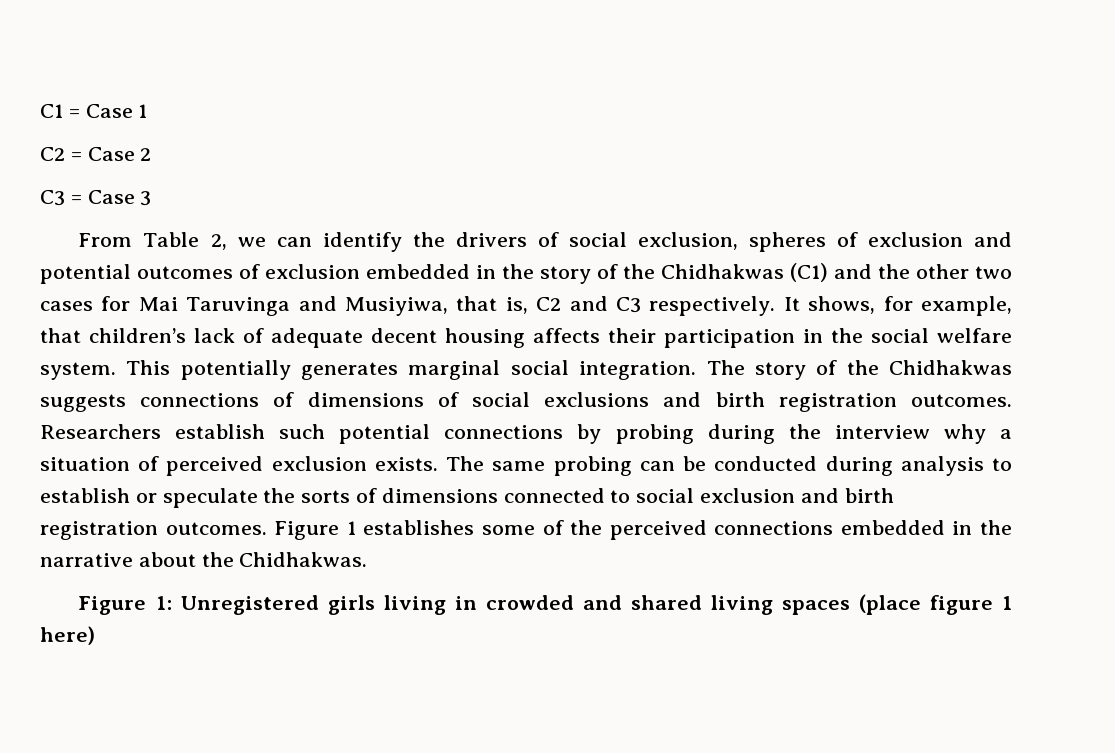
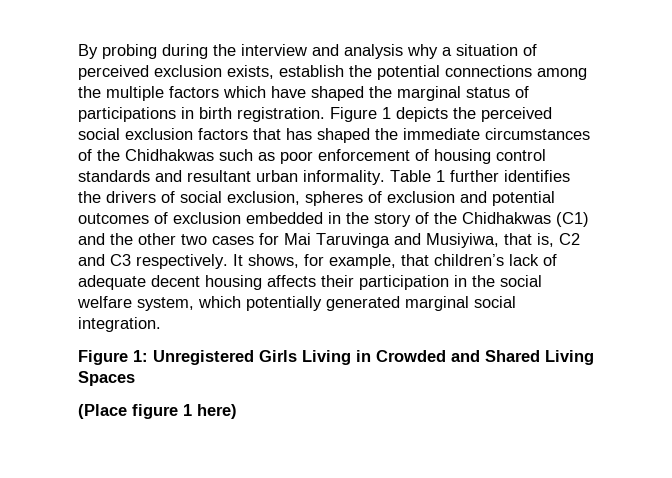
- C1 = Case 1
- C2 = Case 2
- C3 = Case 3
- From Table 2, we can identify the drivers of social exclusion, spheres of exclusion and potential outcomes of exclusion embedded in the story of the Chidhakwas (C1) and the other two cases for Mai Taruvinga and Musiyiwa, that is, C2 and C3 respectively.
+ By probing during the interview and analysis why a situation of perceived exclusion exists, establish the potential connections among the multiple factors which have shaped the marginal status of participations in birth registration. Figure 1 depicts the perceived social exclusion factors that has shaped the immediate circumstances of the Chidhakwas such as poor enforcement of housing control standards and resultant urban informality. Table 1 further identifies the drivers of social exclusion, spheres of exclusion and potential outcomes of exclusion embedded in the story of the Chidhakwas (C1) and the other two cases for Mai Taruvinga and Musiyiwa, that is, C2 and C3 respectively.
- It shows, for example, that children’s lack of adequate decent housing affects their participation in the social welfare system. This potentially generates marginal social integration. The story of the Chidhakwas suggests connections of dimensions of social exclusions and birth registration outcomes. Researchers establish such potential connections by probing during the interview why a situation of perceived exclusion exists. The same probing can be conducted during analysis to establish or speculate the sorts of dimensions connected to social exclusion and birth registration outcomes. Figure 1 establishes some of the perceived connections embedded in the narrative about the Chidhakwas.
- Figure 1: Unregistered girls living in crowded and shared living spaces (place figure 1 here)
+ It shows, for example, that children’s lack of adequate decent housing affects their participation in the social welfare system, which potentially generated marginal social integration.
+ Figure 1: Unregistered Girls Living in Crowded and Shared Living Spaces
+ (Place figure 1 here)

